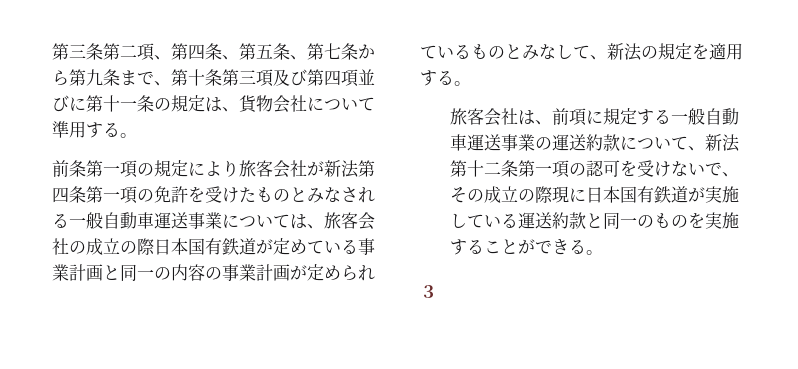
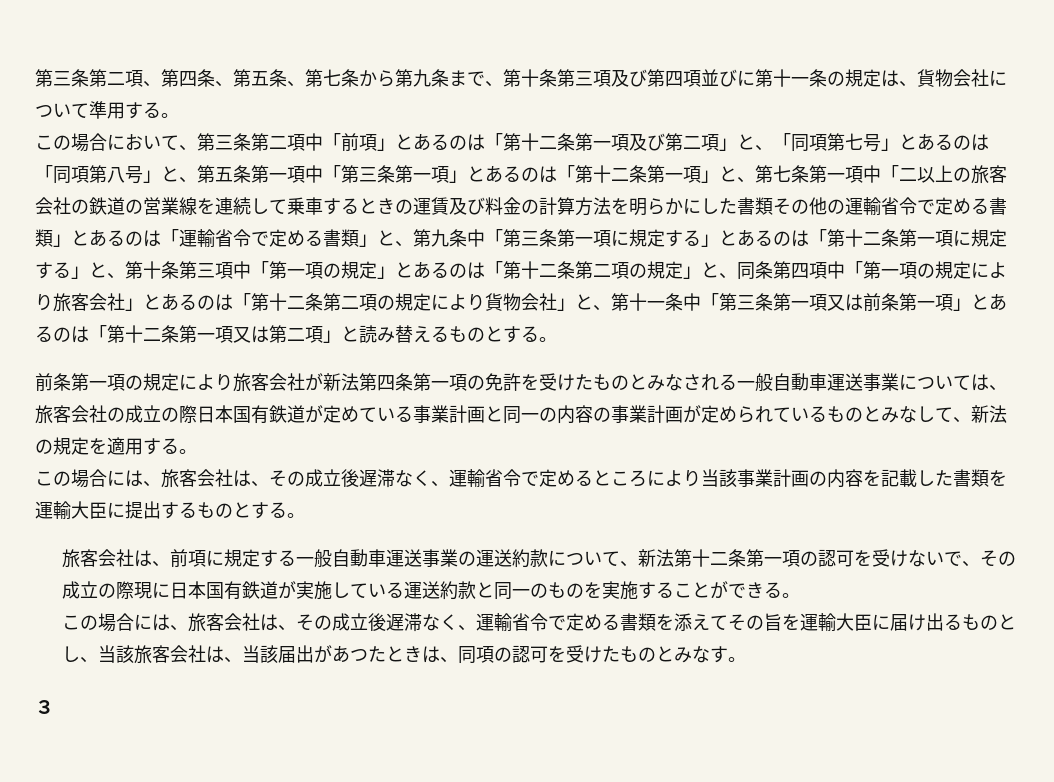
+ この場合において、第三条第二項中「前項」とあるのは「第十二条第一項及び第二項」と、「同項第七号」とあるのは「同項第八号」と、第五条第一項中「第三条第一項」とあるのは「第十二条第一項」と、第七条第一項中「二以上の旅客会社の鉄道の営業線を連続して乗車するときの運賃及び料金の計算方法を明らかにした書類その他の運輸省令で定める書類」とあるのは「運輸省令で定める書類」と、第九条中「第三条第一項に規定する」とあるのは「第十二条第一項に規定する」と、第十条第三項中「第一項の規定」とあるのは「第十二条第二項の規定」と、同条第四項中「第一項の規定により旅客会社」とあるのは「第十二条第二項の規定により貨物会社」と、第十一条中「第三条第一項又は前条第一項」とあるのは「第十二条第一項又は第二項」と読み替えるものとする。
+ この場合には、旅客会社は、その成立後遅滞なく、運輸省令で定めるところにより当該事業計画の内容を記載した書類を運輸大臣に提出するものとする。
+ この場合には、旅客会社は、その成立後遅滞なく、運輸省令で定める書類を添えてその旨を運輸大臣に届け出るものとし、当該旅客会社は、当該届出があつたときは、同項の認可を受けたものとみなす。

